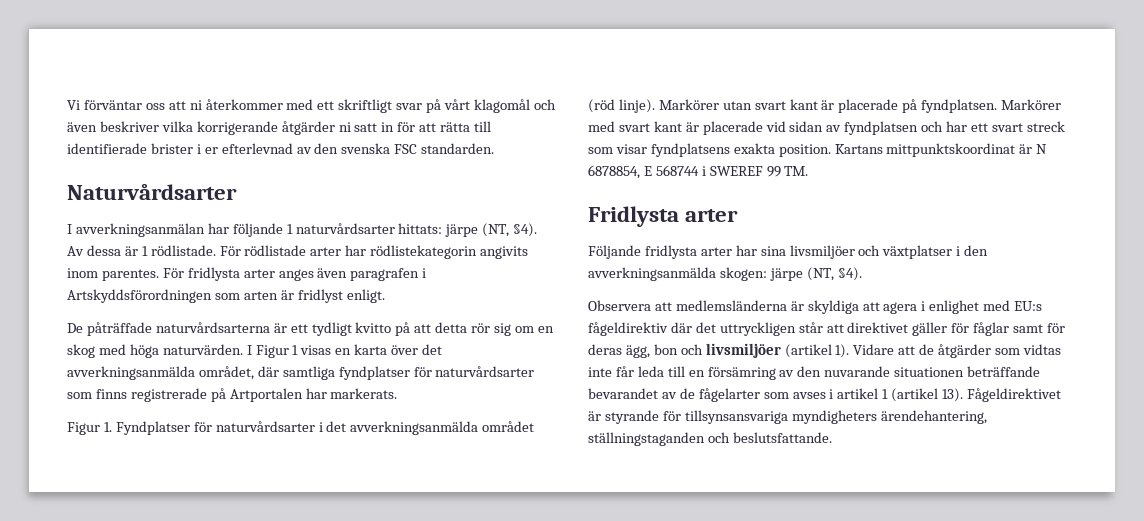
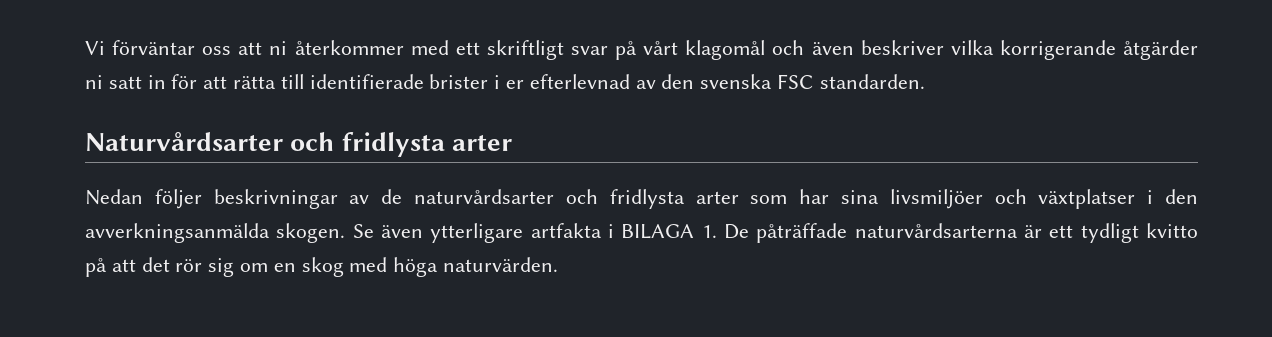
- Naturvårdsarter
- I avverkningsanmälan har följande 1 naturvårdsarter hittats: järpe (NT, §4). Av dessa är 1 rödlistade. För rödlistade arter har rödlistekategorin angivits inom parentes. För fridlysta arter anges även paragrafen i Artskyddsförordningen som arten är fridlyst enligt.
- De påträffade naturvårdsarterna är ett tydligt kvitto på att detta rör sig om en skog med höga naturvärden. I Figur 1 visas en karta över det avverkningsanmälda området, där samtliga fyndplatser för naturvårdsarter som finns registrerade på Artportalen har markerats.
- Figur 1. Fyndplatser för naturvårdsarter i det avverkningsanmälda området (röd linje). Markörer utan svart kant är placerade på fyndplatsen. Markörer med svart kant är placerade vid sidan av fyndplatsen och har ett svart streck som visar fyndplatsens exakta position. Kartans mittpunktskoordinat är N 6878854, E 568744 i SWEREF 99 TM.
- Fridlysta arter
- Följande fridlysta arter har sina livsmiljöer och växtplatser i den avverkningsanmälda skogen: järpe (NT, §4).
- Observera att medlemsländerna är skyldiga att agera i enlighet med EU:s fågeldirektiv där det uttryckligen står att direktivet gäller för fåglar samt för deras ägg, bon och livsmiljöer (artikel 1). Vidare att de åtgärder som vidtas inte får leda till en försämring av den nuvarande situationen beträffande bevarandet av de fågelarter som avses i artikel 1 (artikel 13). Fågeldirektivet är styrande för tillsynsansvariga myndigheters ärendehantering, ställningstaganden och beslutsfattande.
+ Naturvårdsarter och fridlysta arter
+ Nedan följer beskrivningar av de naturvårdsarter och fridlysta arter som har sina livsmiljöer och växtplatser i den avverkningsanmälda skogen. Se även ytterligare artfakta i BILAGA 1. De påträffade naturvårdsarterna är ett tydligt kvitto på att det rör sig om en skog med höga naturvärden.

